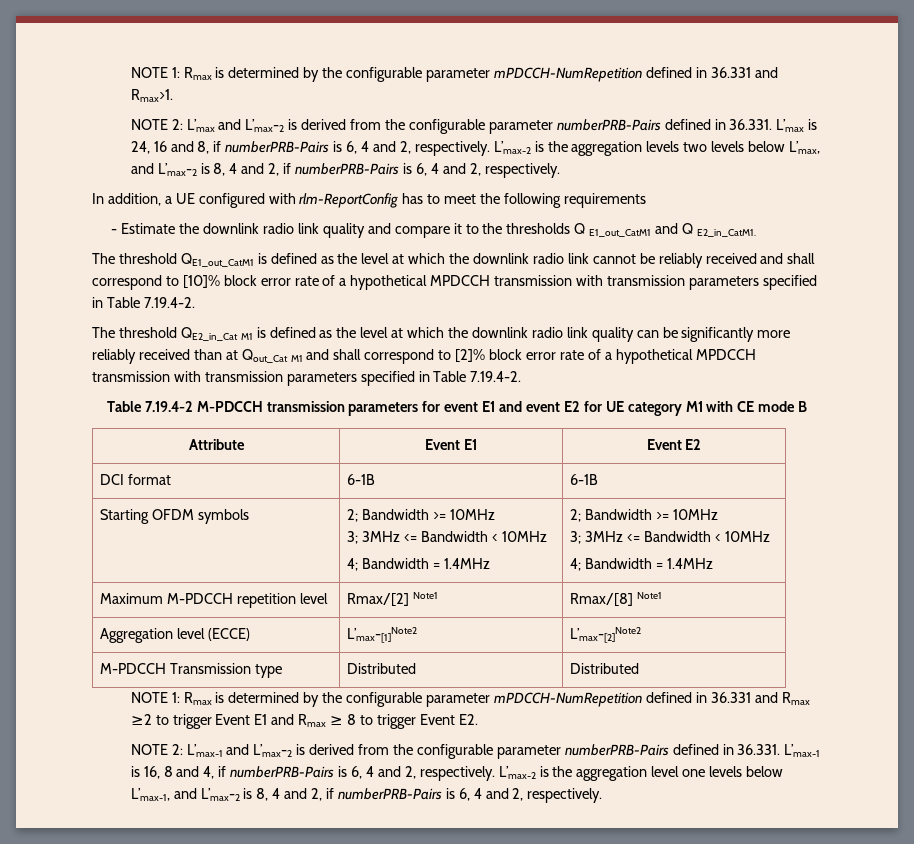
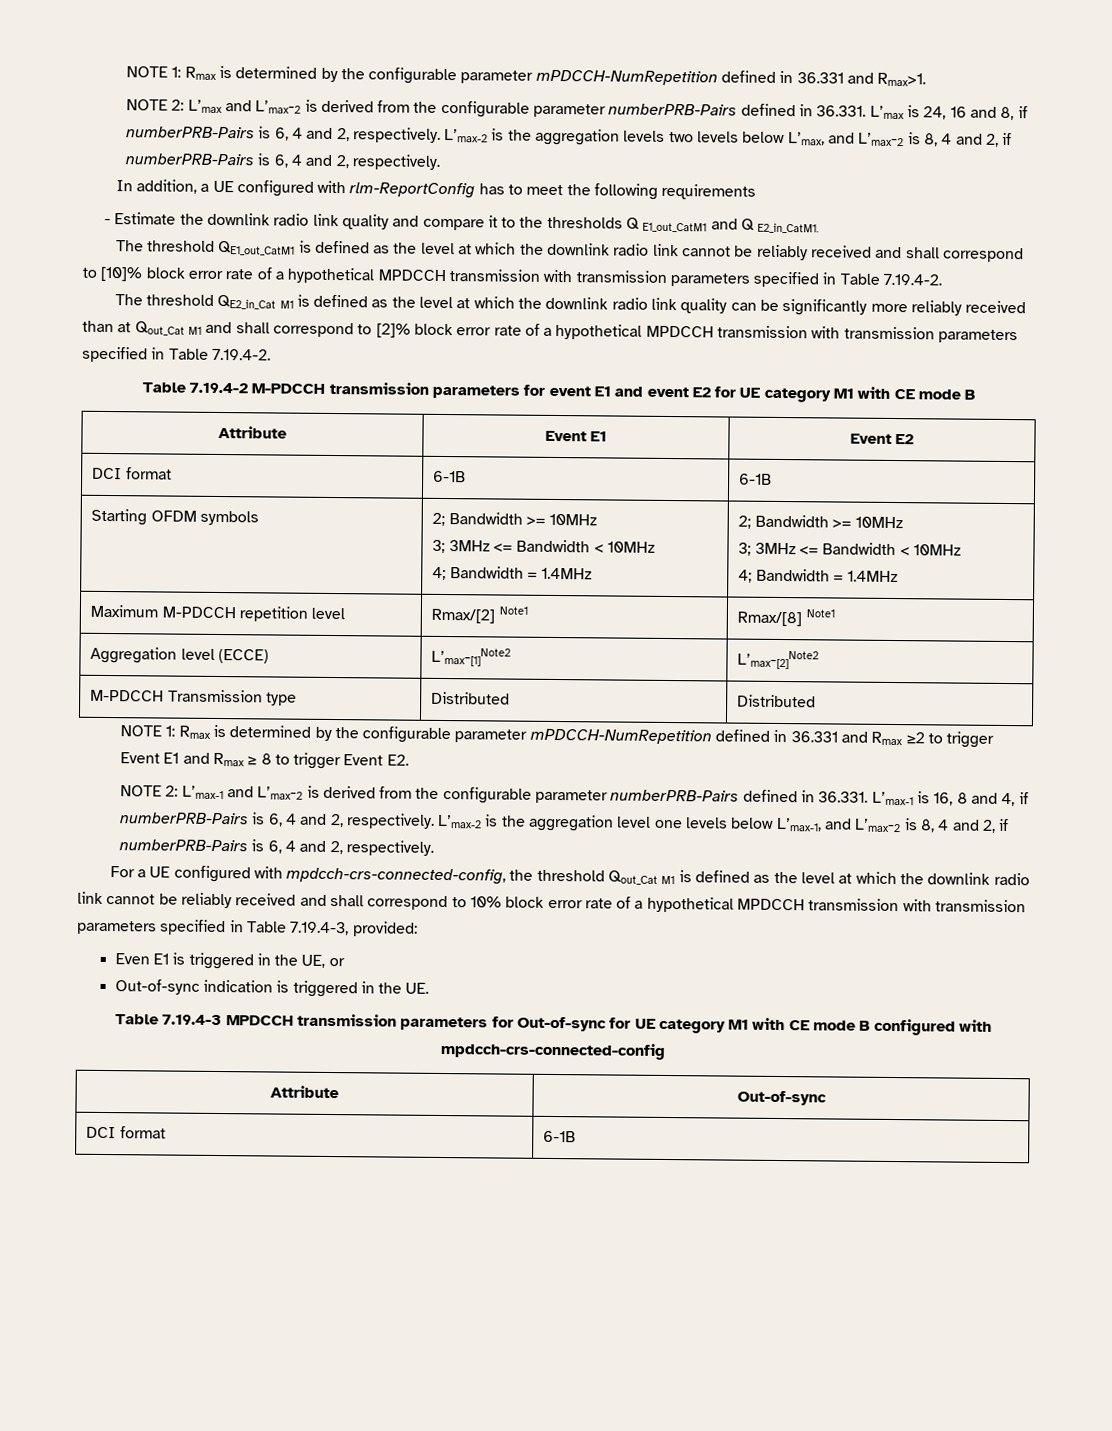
+ For a UE configured with mpdcch-crs-connected-config, the threshold Qout_Cat M1 is defined as the level at which the downlink radio link cannot be reliably received and shall correspond to 10% block error rate of a hypothetical MPDCCH transmission with transmission parameters specified in Table 7.19.4-3, provided:
+ Even E1 is triggered in the UE, or
+ Out-of-sync indication is triggered in the UE.
+ Table 7.19.4-3 MPDCCH transmission parameters for Out-of-sync for UE category M1 with CE mode B configured with mpdcch-crs-connected-config
+ Attribute | Out-of-sync
+ DCI format | 6-1B

